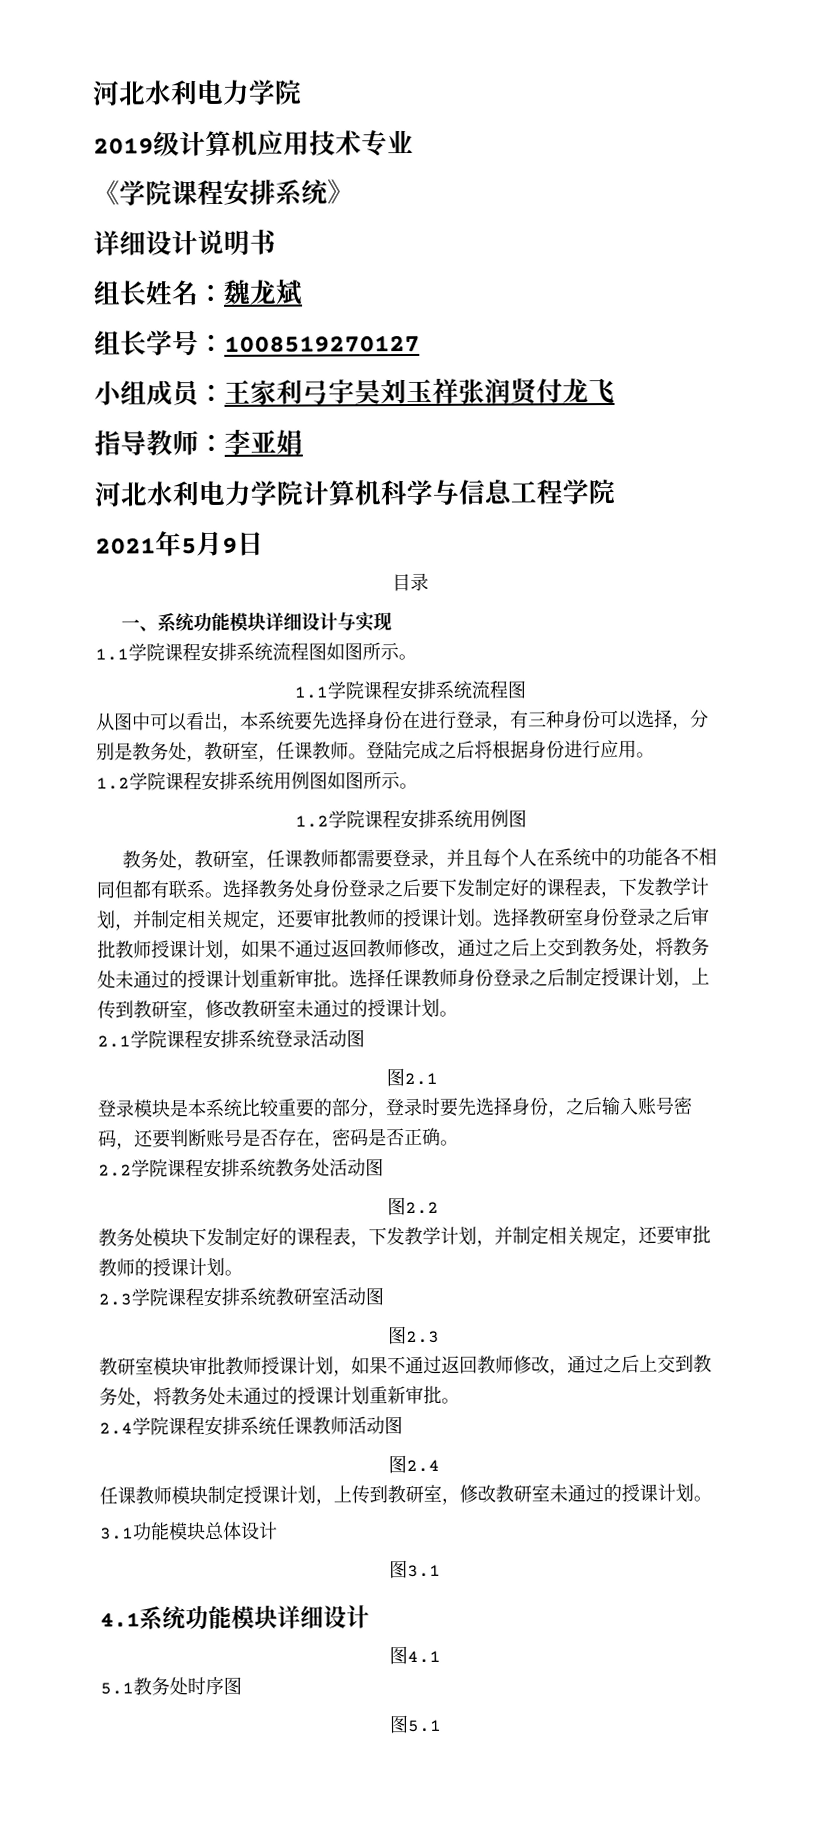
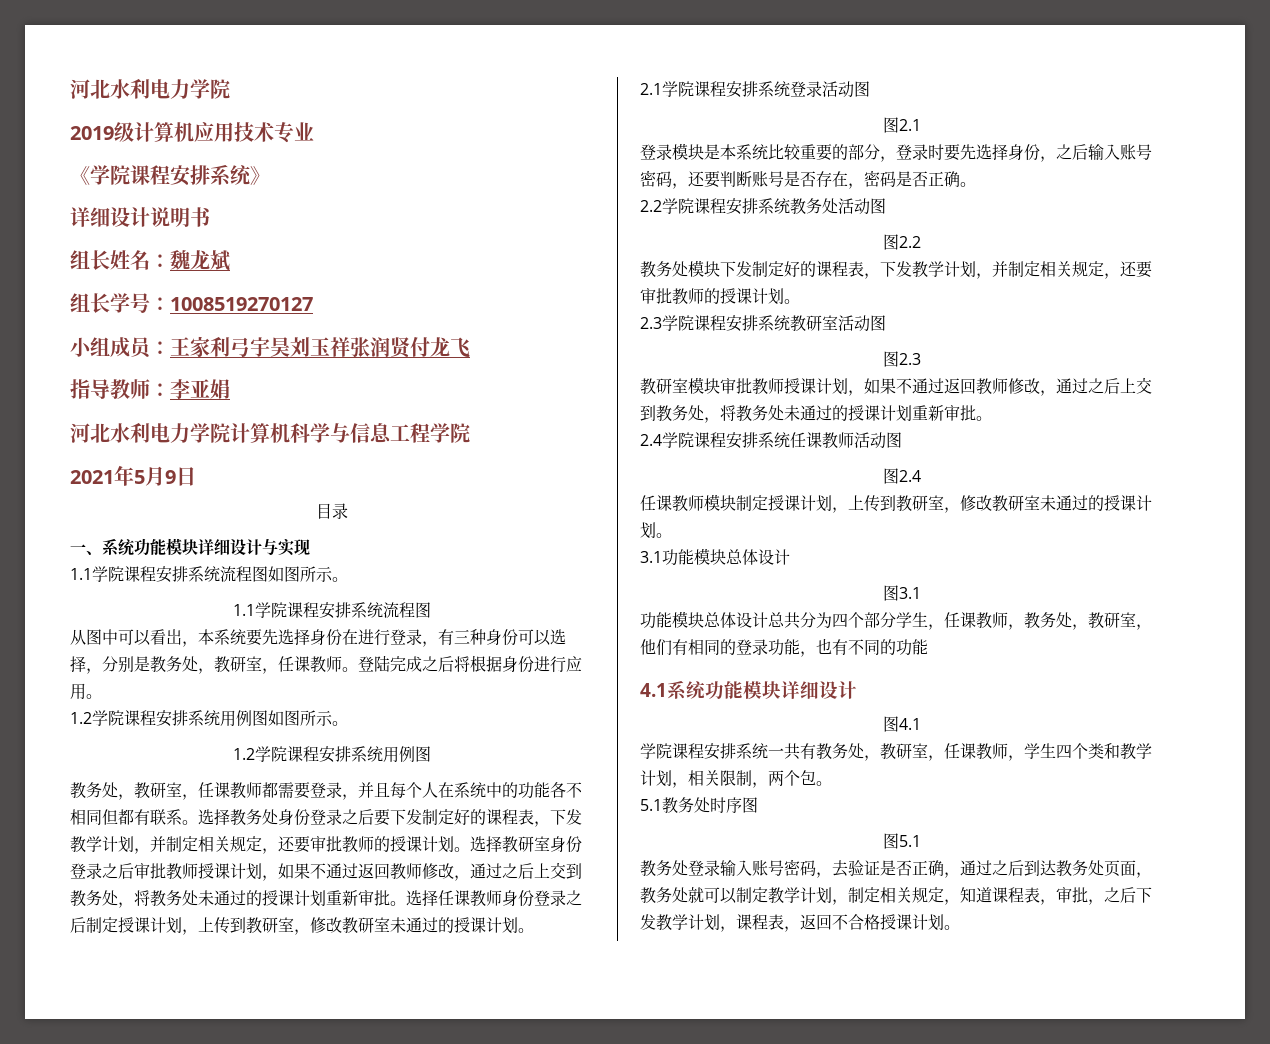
+ 功能模块总体设计总共分为四个部分学生，任课教师，教务处，教研室，他们有相同的登录功能，也有不同的功能
+ 学院课程安排系统一共有教务处，教研室，任课教师，学生四个类和教学计划，相关限制，两个包。
+ 教务处登录输入账号密码，去验证是否正确，通过之后到达教务处页面，教务处就可以制定教学计划，制定相关规定，知道课程表，审批，之后下发教学计划，课程表，返回不合格授课计划。

